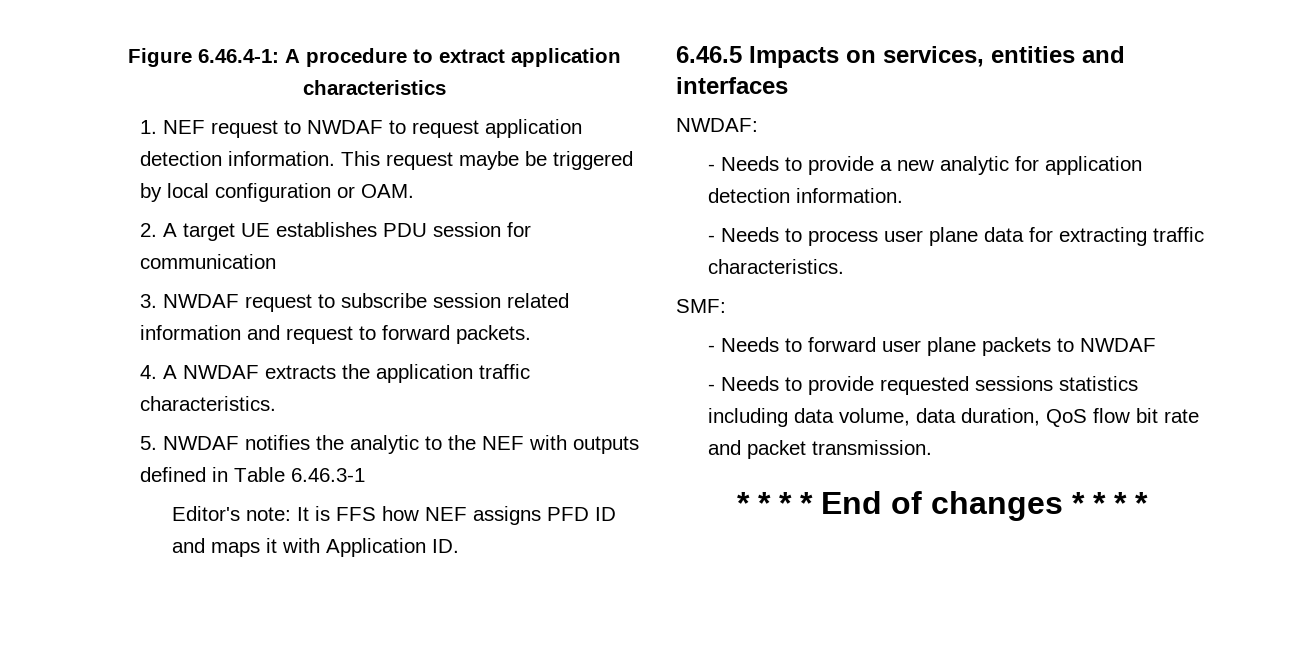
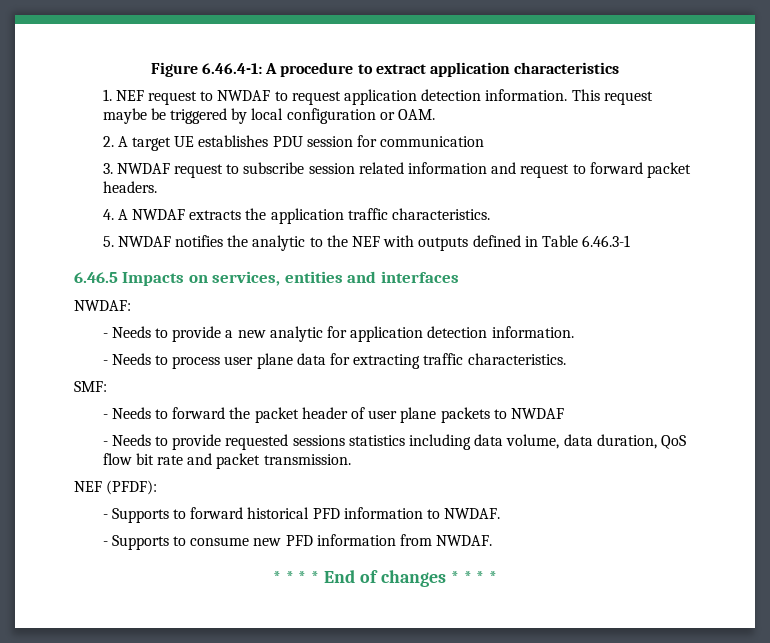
- 3. NWDAF request to subscribe session related information and request to forward packets.
+ 3. NWDAF request to subscribe session related information and request to forward packet headers.
- Editor's note: It is FFS how NEF assigns PFD ID and maps it with Application ID.
- - Needs to forward user plane packets to NWDAF
+ - Needs to forward the packet header of user plane packets to NWDAF
+ NEF (PFDF):
+ - Supports to forward historical PFD information to NWDAF.
+ - Supports to consume new PFD information from NWDAF.

